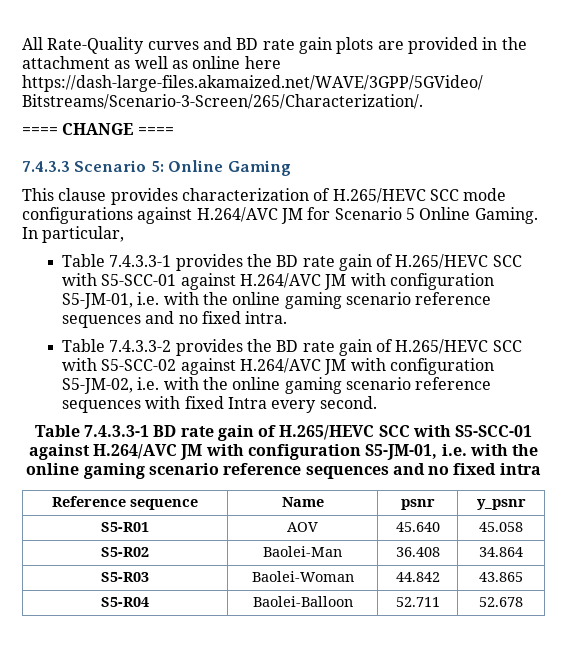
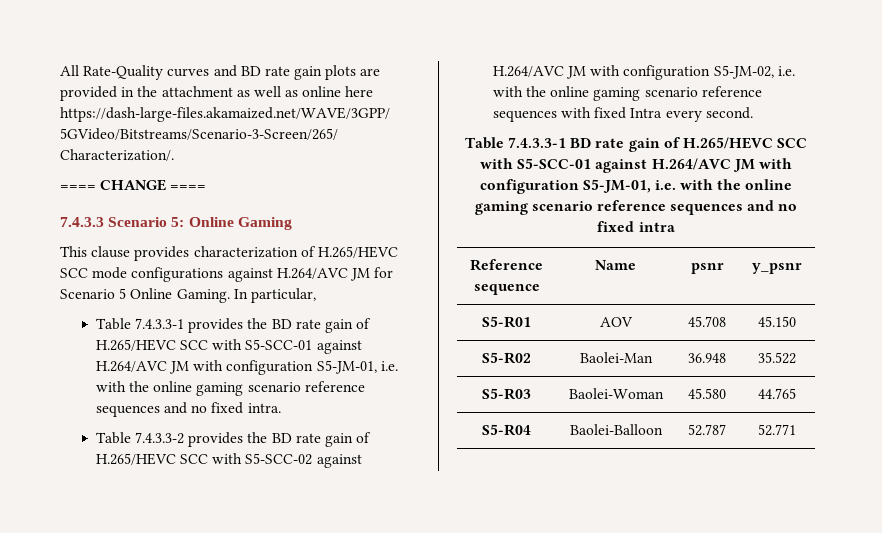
- S5-R01 | AOV | 45.640 | 45.058
+ S5-R01 | AOV | 45.708 | 45.150
- S5-R02 | Baolei-Man | 36.408 | 34.864
+ S5-R02 | Baolei-Man | 36.948 | 35.522
- S5-R03 | Baolei-Woman | 44.842 | 43.865
+ S5-R03 | Baolei-Woman | 45.580 | 44.765
- S5-R04 | Baolei-Balloon | 52.711 | 52.678
+ S5-R04 | Baolei-Balloon | 52.787 | 52.771

